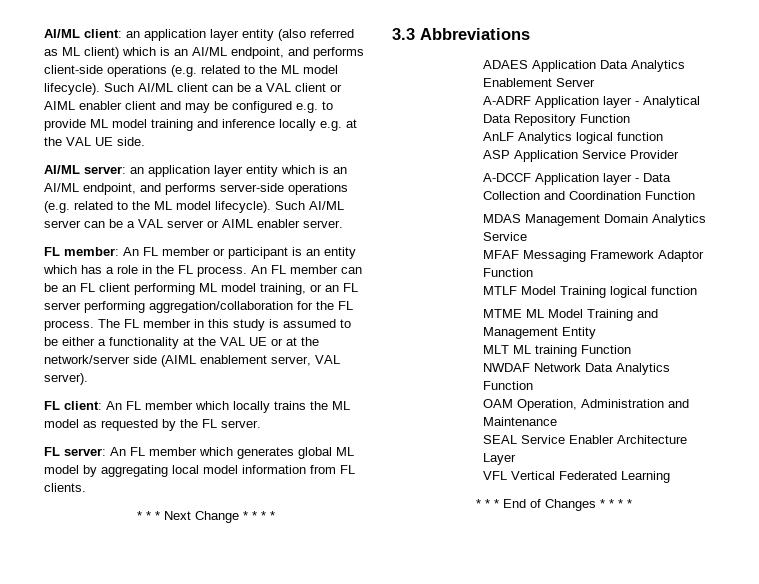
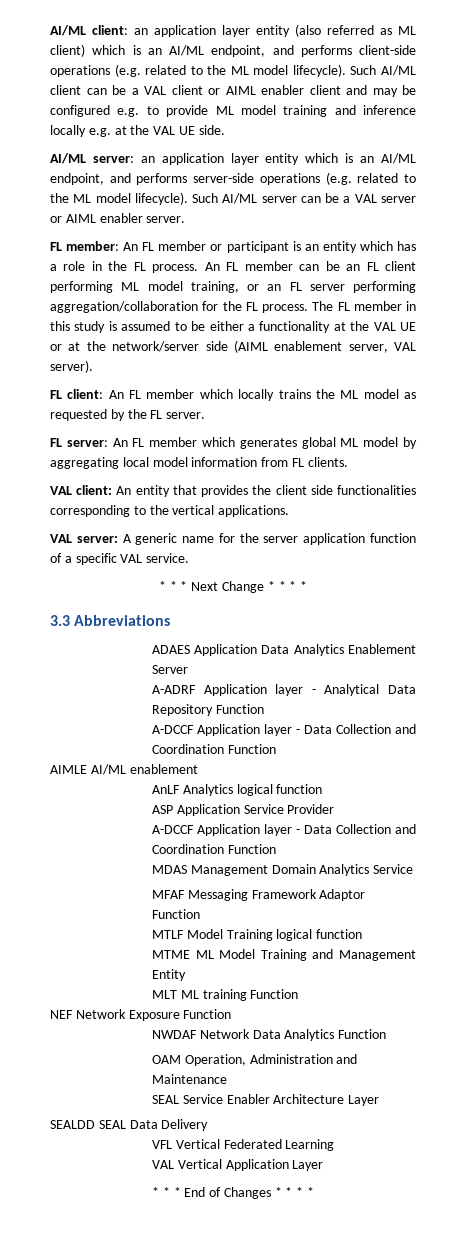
+ VAL client: An entity that provides the client side functionalities corresponding to the vertical applications.
+ VAL server: A generic name for the server application function of a specific VAL service.
  A-ADRF Application layer - Analytical Data Repository Function
+ A-DCCF Application layer - Data Collection and Coordination Function
+ AIMLE AI/ML enablement
+ NEF Network Exposure Function
+ SEALDD SEAL Data Delivery
+ VAL Vertical Application Layer

